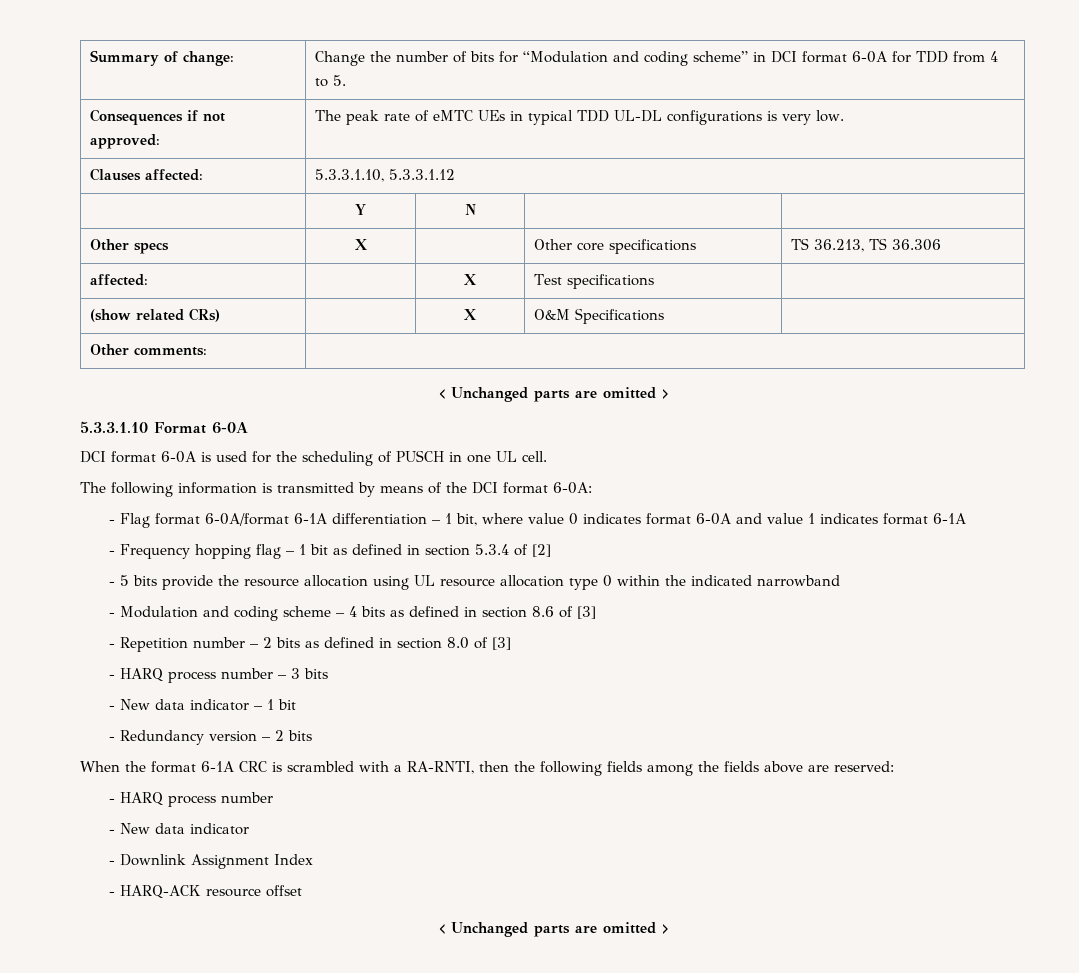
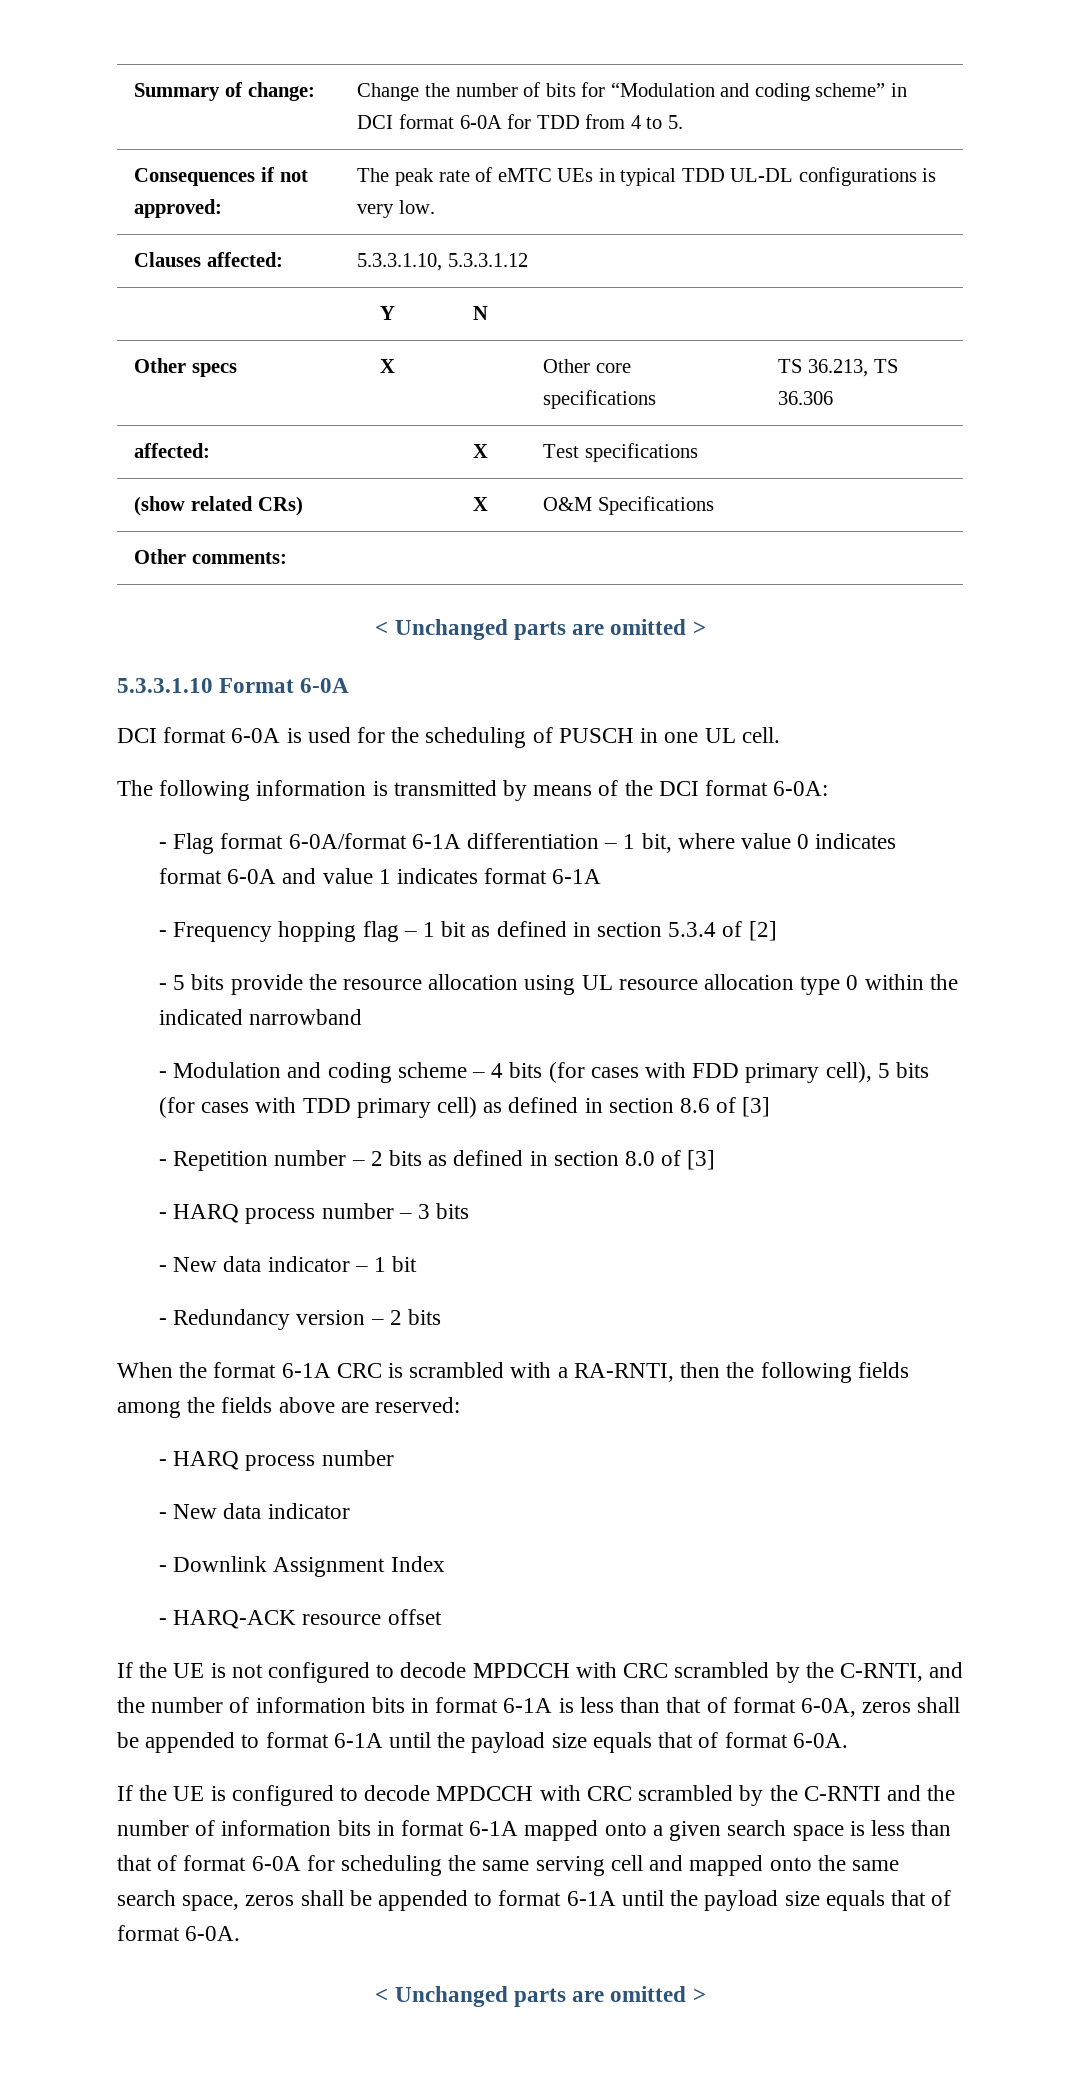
- - Modulation and coding scheme – 4 bits as defined in section 8.6 of [3]
+ - Modulation and coding scheme – 4 bits (for cases with FDD primary cell), 5 bits (for cases with TDD primary cell) as defined in section 8.6 of [3]
+ If the UE is not configured to decode MPDCCH with CRC scrambled by the C-RNTI, and the number of information bits in format 6-1A is less than that of format 6-0A, zeros shall be appended to format 6-1A until the payload size equals that of format 6-0A.
+ If the UE is configured to decode MPDCCH with CRC scrambled by the C-RNTI and the number of information bits in format 6-1A mapped onto a given search space is less than that of format 6-0A for scheduling the same serving cell and mapped onto the same search space, zeros shall be appended to format 6-1A until the payload size equals that of format 6-0A.

